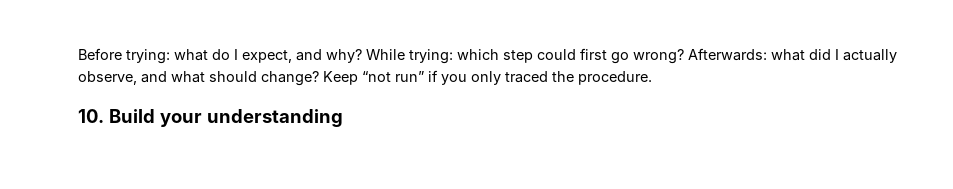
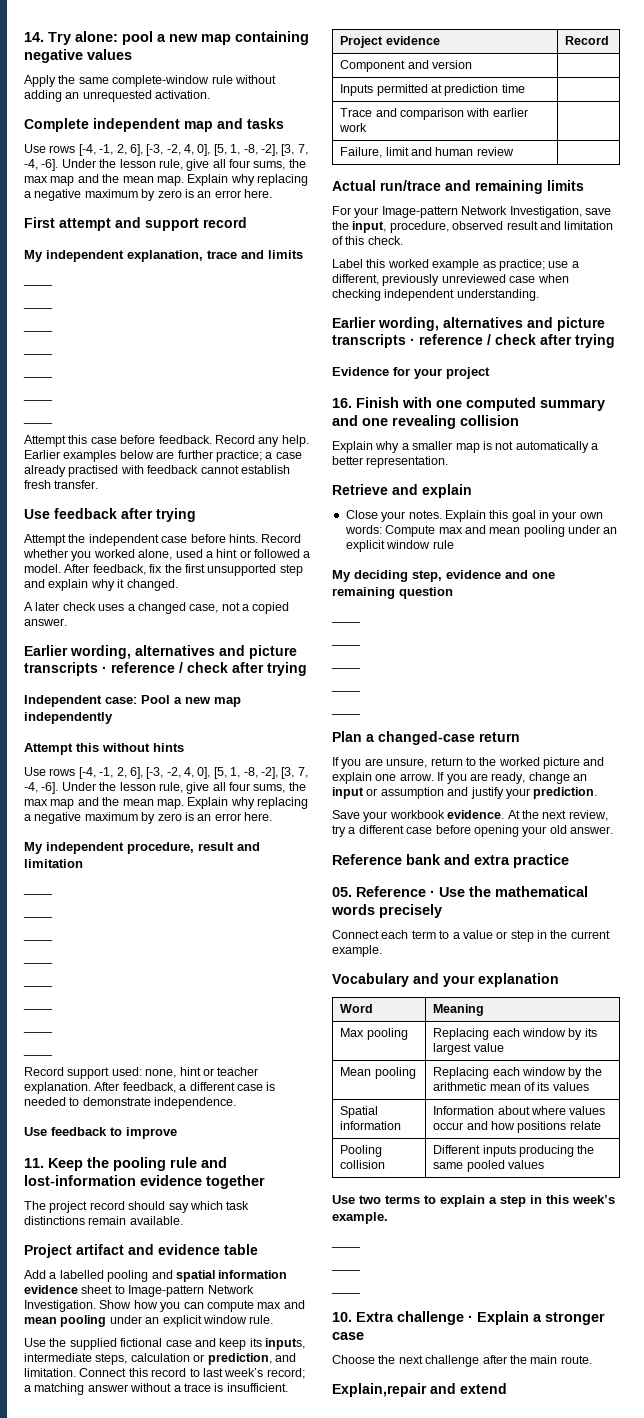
- Before trying: what do I expect, and why? While trying: which step could first go wrong? Afterwards: what did I actually observe, and what should change? Keep “not run” if you only traced the procedure.
- 10. Build your understanding
+ 14. Try alone: pool a new map containing negative values
+ Apply the same complete-window rule without adding an unrequested activation.
+ Complete independent map and tasks
+ Use rows [-4, -1, 2, 6], [-3, -2, 4, 0], [5, 1, -8, -2], [3, 7, -4, -6]. Under the lesson rule, give all four sums, the max map and the mean map. Explain why replacing a negative maximum by zero is an error here.
+ First attempt and support record
+ My independent explanation, trace and limits
+ ____
+ ____
+ ____
+ ____
+ ____
+ ____
+ ____
+ Attempt this case before feedback. Record any help. Earlier examples below are further practice; a case already practised with feedback cannot establish fresh transfer.
+ Use feedback after trying
+ Attempt the independent case before hints. Record whether you worked alone, used a hint or followed a model. After feedback, fix the first unsupported step and explain why it changed.
+ A later check uses a changed case, not a copied answer.
+ Earlier wording, alternatives and picture transcripts · reference / check after trying
+ Independent case: Pool a new map independently
+ Attempt this without hints
+ Use rows [-4, -1, 2, 6], [-3, -2, 4, 0], [5, 1, -8, -2], [3, 7, -4, -6]. Under the lesson rule, give all four sums, the max map and the mean map. Explain why replacing a negative maximum by zero is an error here.
+ My independent procedure, result and limitation
+ ____
+ ____
+ ____
+ ____
+ ____
+ ____
+ ____
+ ____
+ Record support used: none, hint or teacher explanation. After feedback, a different case is needed to demonstrate independence.
+ Use feedback to improve
+ 11. Keep the pooling rule and lost-information evidence together
+ The project record should say which task distinctions remain available.
+ Project artifact and evidence table
+ Add a labelled pooling and spatial information evidence sheet to Image-pattern Network Investigation. Show how you can compute max and mean pooling under an explicit window rule.
+ Use the supplied fictional case and keep its inputs, intermediate steps, calculation or prediction, and limitation. Connect this record to last week’s record; a matching answer without a trace is insufficient.
+ Project evidence | Record
+ Component and version |
+ Inputs permitted at prediction time |
+ Trace and comparison with earlier work |
+ Failure, limit and human review |
+ Actual run/trace and remaining limits
+ For your Image-pattern Network Investigation, save the input, procedure, observed result and limitation of this check.
+ Label this worked example as practice; use a different, previously unreviewed case when checking independent understanding.
+ Earlier wording, alternatives and picture transcripts · reference / check after trying
+ Evidence for your project
+ 16. Finish with one computed summary and one revealing collision
+ Explain why a smaller map is not automatically a better representation.
+ Retrieve and explain
+ Close your notes. Explain this goal in your own words: Compute max and mean pooling under an explicit window rule
+ My deciding step, evidence and one remaining question
+ ____
+ ____
+ ____
+ ____
+ ____
+ Plan a changed-case return
+ If you are unsure, return to the worked picture and explain one arrow. If you are ready, change an input or assumption and justify your prediction.
+ Save your workbook evidence. At the next review, try a different case before opening your old answer.
+ Reference bank and extra practice
+ 05. Reference · Use the mathematical words precisely
+ Connect each term to a value or step in the current example.
+ Vocabulary and your explanation
+ Word | Meaning
+ Max pooling | Replacing each window by its largest value
+ Mean pooling | Replacing each window by the arithmetic mean of its values
+ Spatial information | Information about where values occur and how positions relate
+ Pooling collision | Different inputs producing the same pooled values
+ Use two terms to explain a step in this week’s example.
+ ____
+ ____
+ ____
+ 10. Extra challenge · Explain a stronger case
+ Choose the next challenge after the main route.
+ Explain,repair and extend

